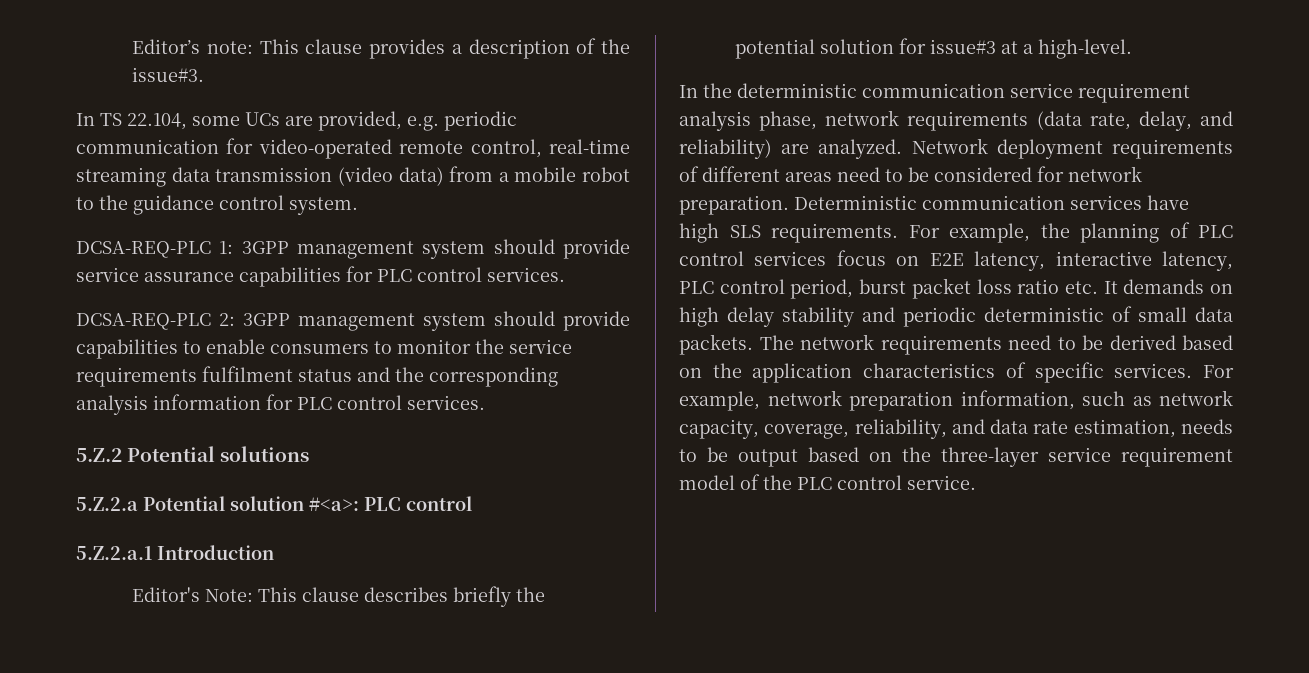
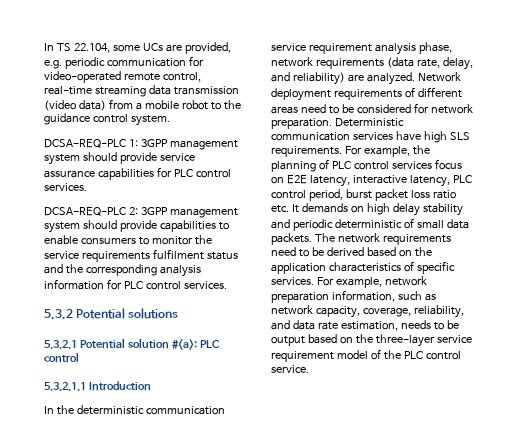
- Editor’s note: This clause provides a description of the issue#3.
- 5.Z.2 Potential solutions
+ 5.3.2 Potential solutions
- 5.Z.2.a Potential solution #<a>: PLC control
+ 5.3.2.1 Potential solution #<a>: PLC control
- 5.Z.2.a.1 Introduction
+ 5.3.2.1.1 Introduction
- Editor's Note: This clause describes briefly the potential solution for issue#3 at a high-level.

